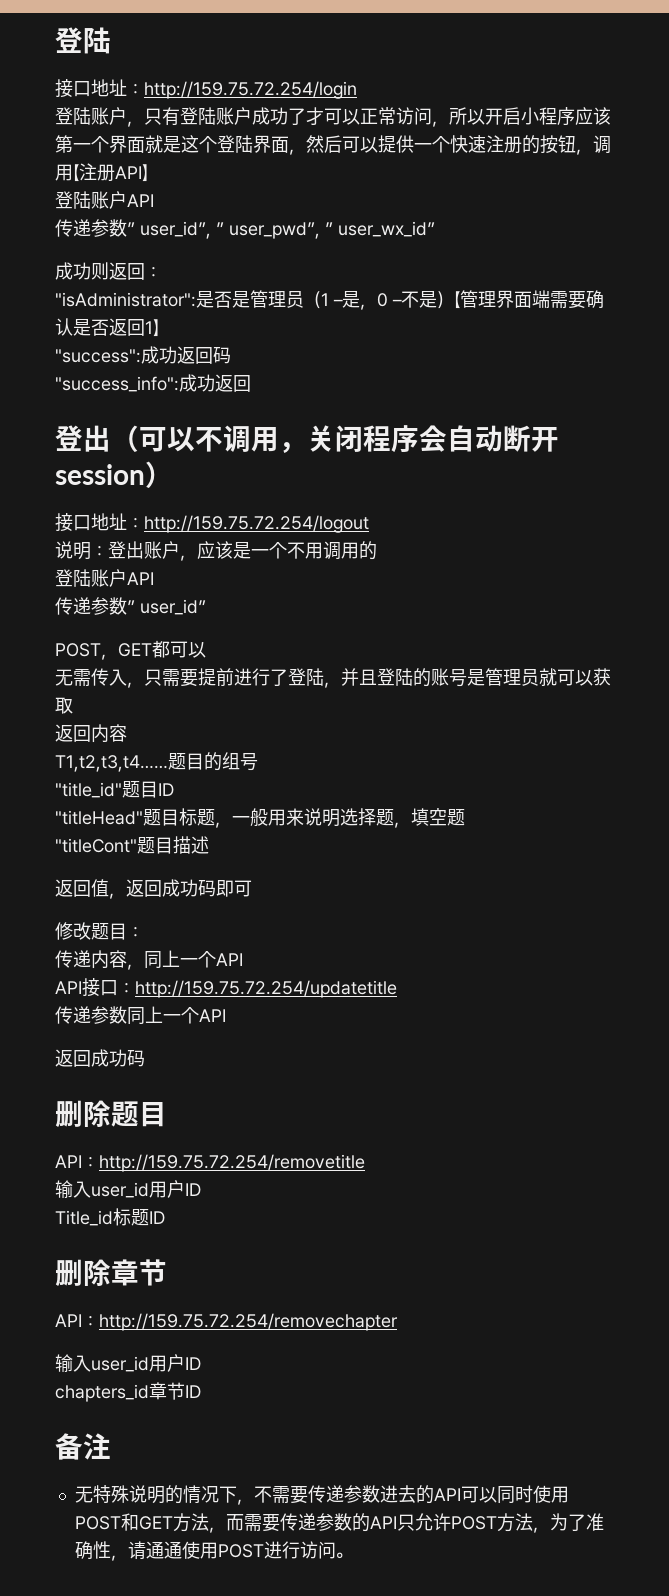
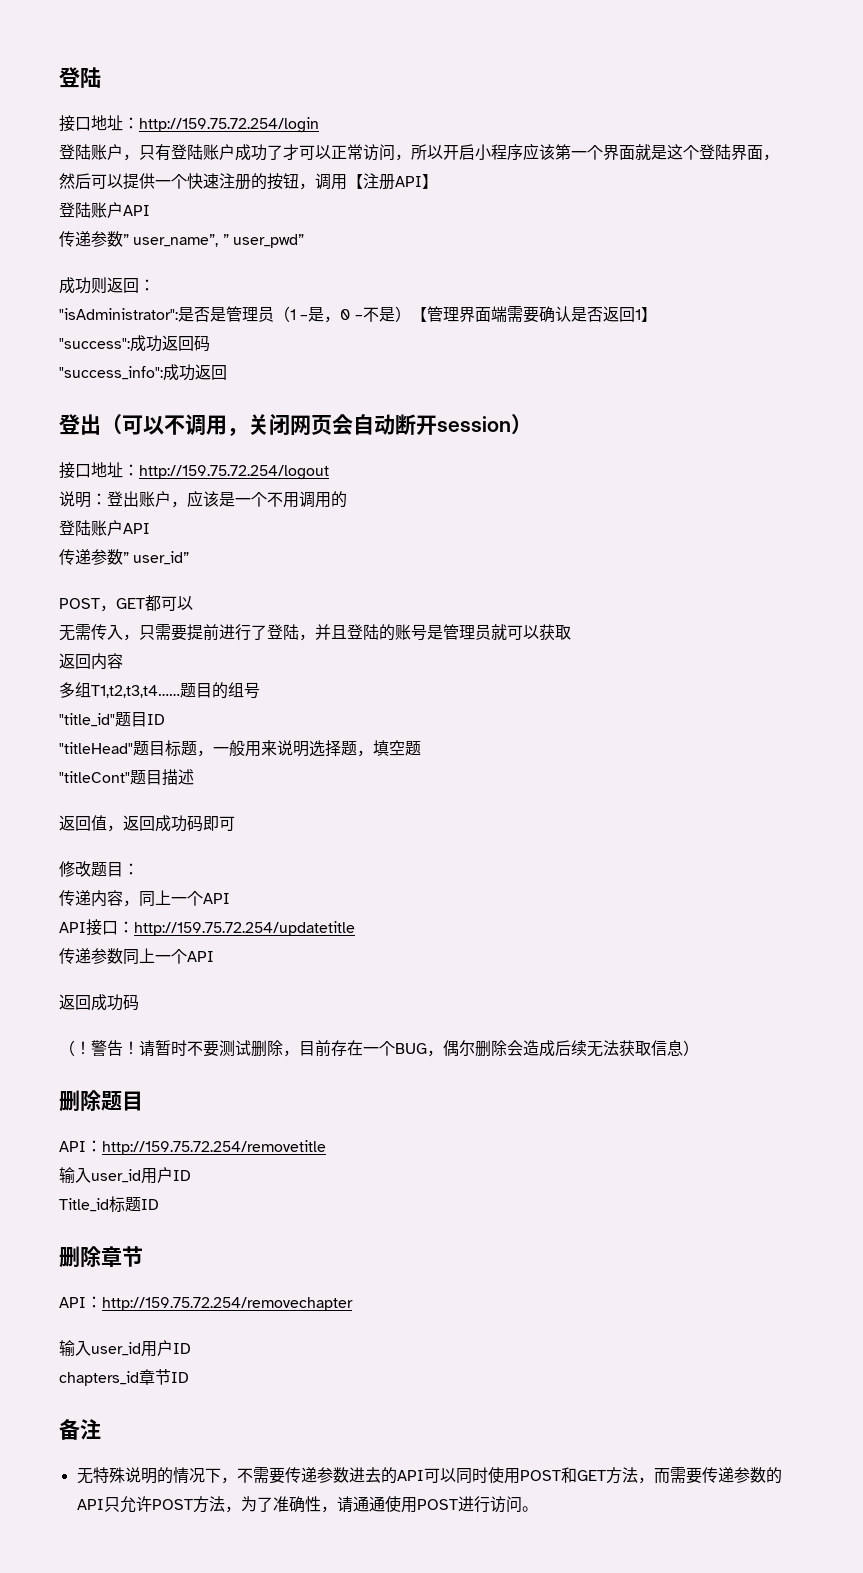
- 传递参数” user_id”, ” user_pwd”, ” user_wx_id”
+ 传递参数” user_name”, ” user_pwd”
- 登出（可以不调用，关闭程序会自动断开session）
+ 登出（可以不调用，关闭网页会自动断开session）
- T1,t2,t3,t4……
+ 多组T1,t2,t3,t4……
+ （！警告！请暂时不要测试删除，目前存在一个BUG，偶尔删除会造成后续无法获取信息）

